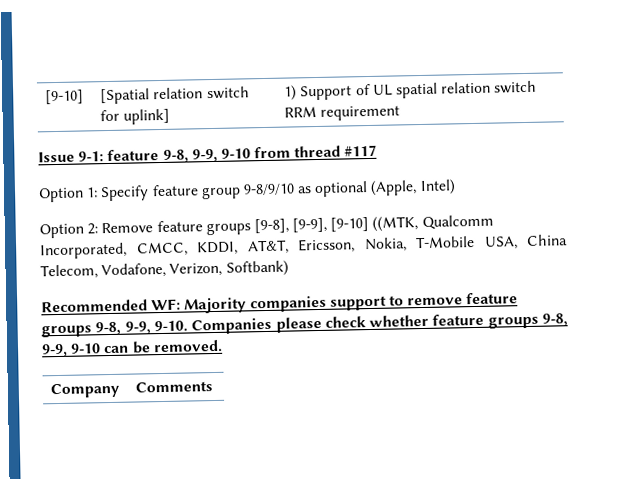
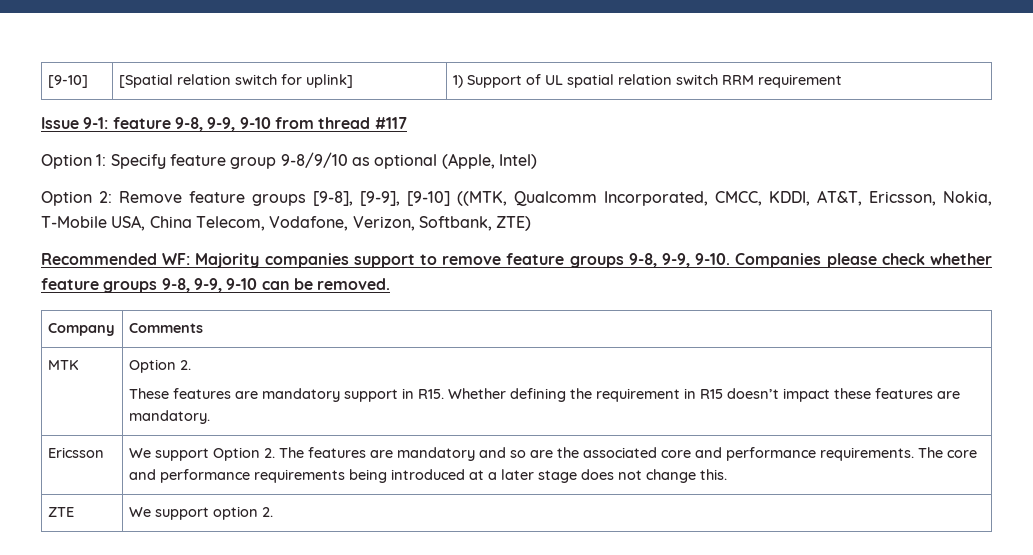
- Option 2: Remove feature groups [9-8], [9-9], [9-10] ((MTK, Qualcomm Incorporated, CMCC, KDDI, AT&T, Ericsson, Nokia, T-Mobile USA, China Telecom, Vodafone, Verizon, Softbank)
+ Option 2: Remove feature groups [9-8], [9-9], [9-10] ((MTK, Qualcomm Incorporated, CMCC, KDDI, AT&T, Ericsson, Nokia, T-Mobile USA, China Telecom, Vodafone, Verizon, Softbank, ZTE)
+ MTK | Option 2.
+ These features are mandatory support in R15. Whether defining the requirement in R15 doesn’t impact these features are mandatory.
+ Ericsson | We support Option 2. The features are mandatory and so are the associated core and performance requirements. The core and performance requirements being introduced at a later stage does not change this.
+ ZTE | We support option 2.

